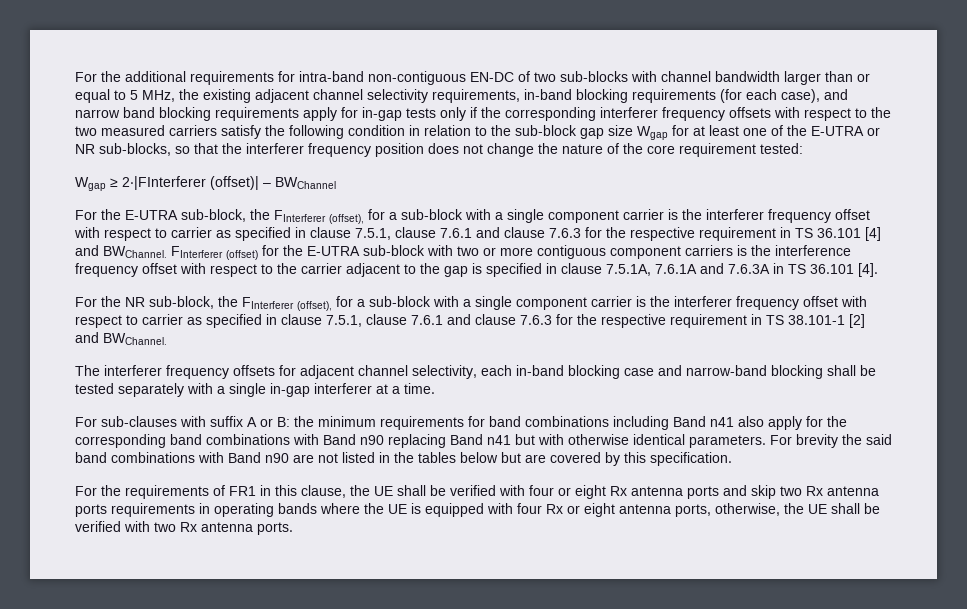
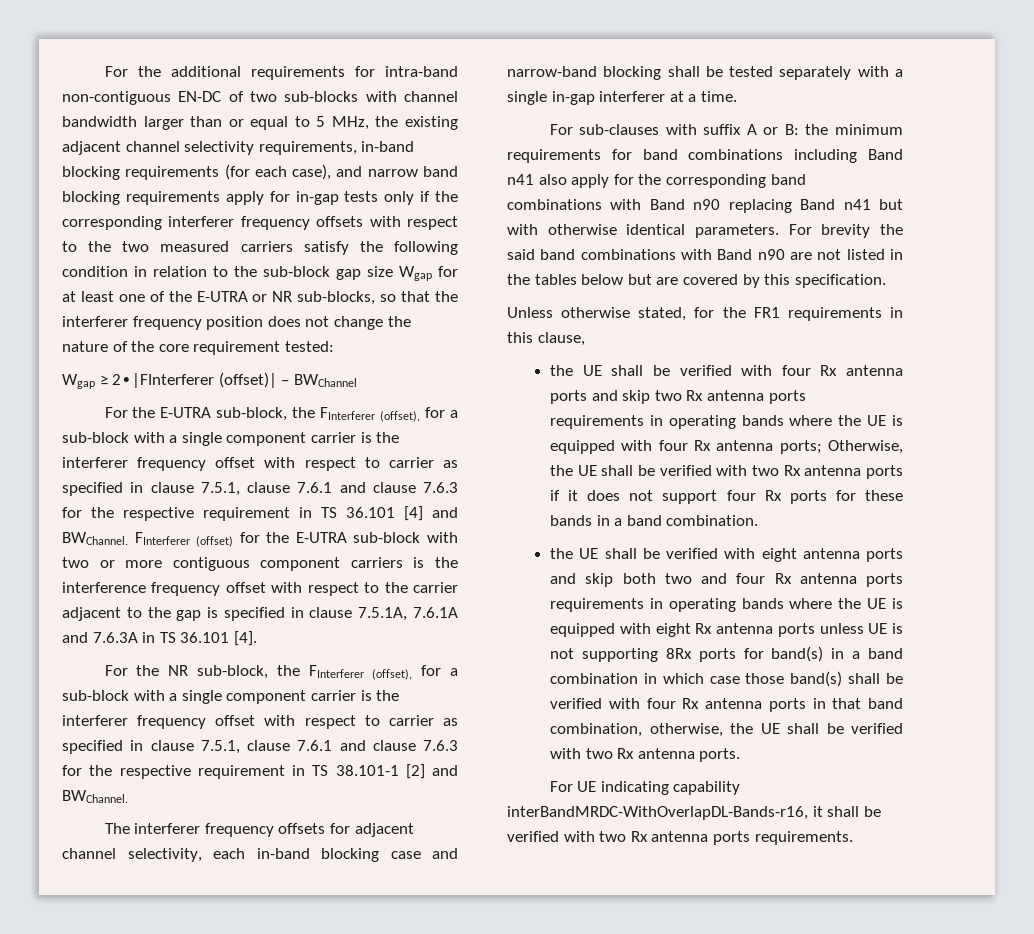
- For the requirements of FR1 in this clause, the UE shall be verified with four or eight Rx antenna ports and skip two Rx antenna ports requirements in operating bands where the UE is equipped with four Rx or eight antenna ports, otherwise, the UE shall be verified with two Rx antenna ports.
+ Unless otherwise stated, for the FR1 requirements in this clause,
+ the UE shall be verified with four Rx antenna ports and skip two Rx antenna ports requirements in operating bands where the UE is equipped with four Rx antenna ports; Otherwise, the UE shall be verified with two Rx antenna ports if it does not support four Rx ports for these bands in a band combination.
+ the UE shall be verified with eight antenna ports and skip both two and four Rx antenna ports requirements in operating bands where the UE is equipped with eight Rx antenna ports unless UE is not supporting 8Rx ports for band(s) in a band combination in which case those band(s) shall be verified with four Rx antenna ports in that band combination, otherwise, the UE shall be verified with two Rx antenna ports.
+ For UE indicating capability interBandMRDC-WithOverlapDL-Bands-r16, it shall be verified with two Rx antenna ports requirements.

